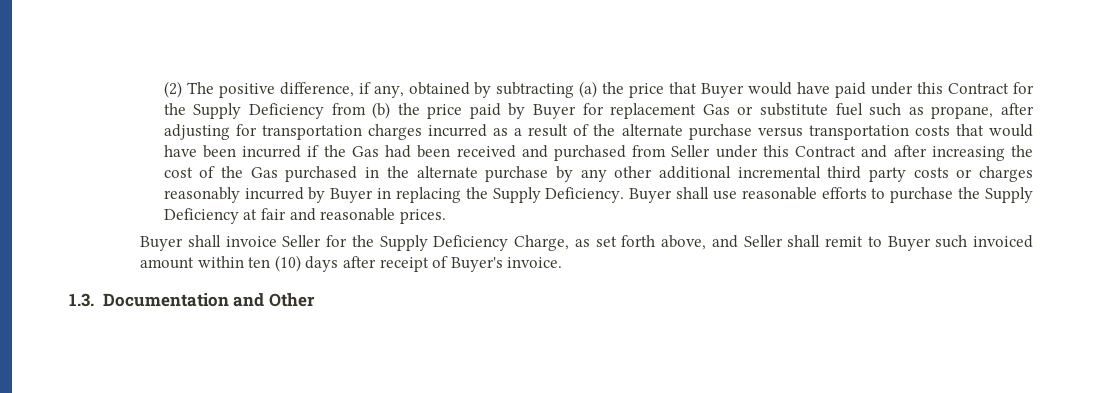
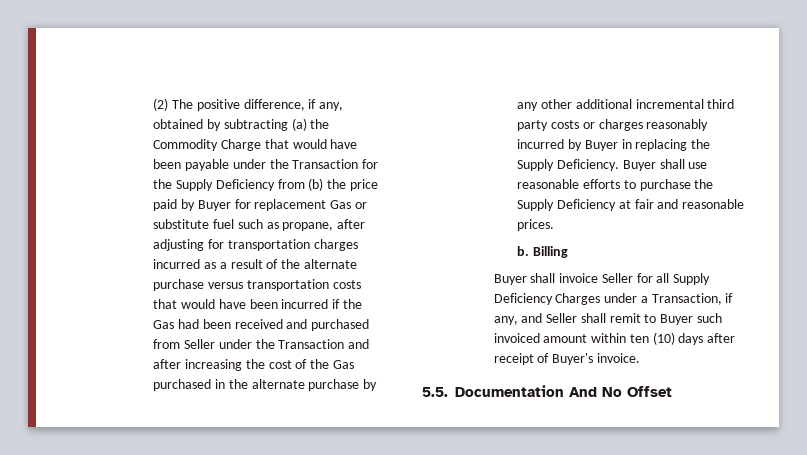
- (2) The positive difference, if any, obtained by subtracting (a) the price that Buyer would have paid under this Contract for the Supply Deficiency from (b) the price paid by Buyer for replacement Gas or substitute fuel such as propane, after adjusting for transportation charges incurred as a result of the alternate purchase versus transportation costs that would have been incurred if the Gas had been received and purchased from Seller under this Contract and after increasing the cost of the Gas purchased in the alternate purchase by any other additional incremental third party costs or charges reasonably incurred by Buyer in replacing the Supply Deficiency.
+ (2) The positive difference, if any, obtained by subtracting (a) the Commodity Charge that would have been payable under the Transaction for the Supply Deficiency from (b) the price paid by Buyer for replacement Gas or substitute fuel such as propane, after adjusting for transportation charges incurred as a result of the alternate purchase versus transportation costs that would have been incurred if the Gas had been received and purchased from Seller under the Transaction and after increasing the cost of the Gas purchased in the alternate purchase by any other additional incremental third party costs or charges reasonably incurred by Buyer in replacing the Supply Deficiency.
+ b. Billing
- Buyer shall invoice Seller for the Supply Deficiency Charge, as set forth above, and Seller shall remit to Buyer such invoiced amount within ten (10) days after receipt of Buyer's invoice.
+ Buyer shall invoice Seller for all Supply Deficiency Charges under a Transaction, if any, and Seller shall remit to Buyer such invoiced amount within ten (10) days after receipt of Buyer's invoice.
- 1.3. Documentation and Other
+ 5.5. Documentation And No Offset

